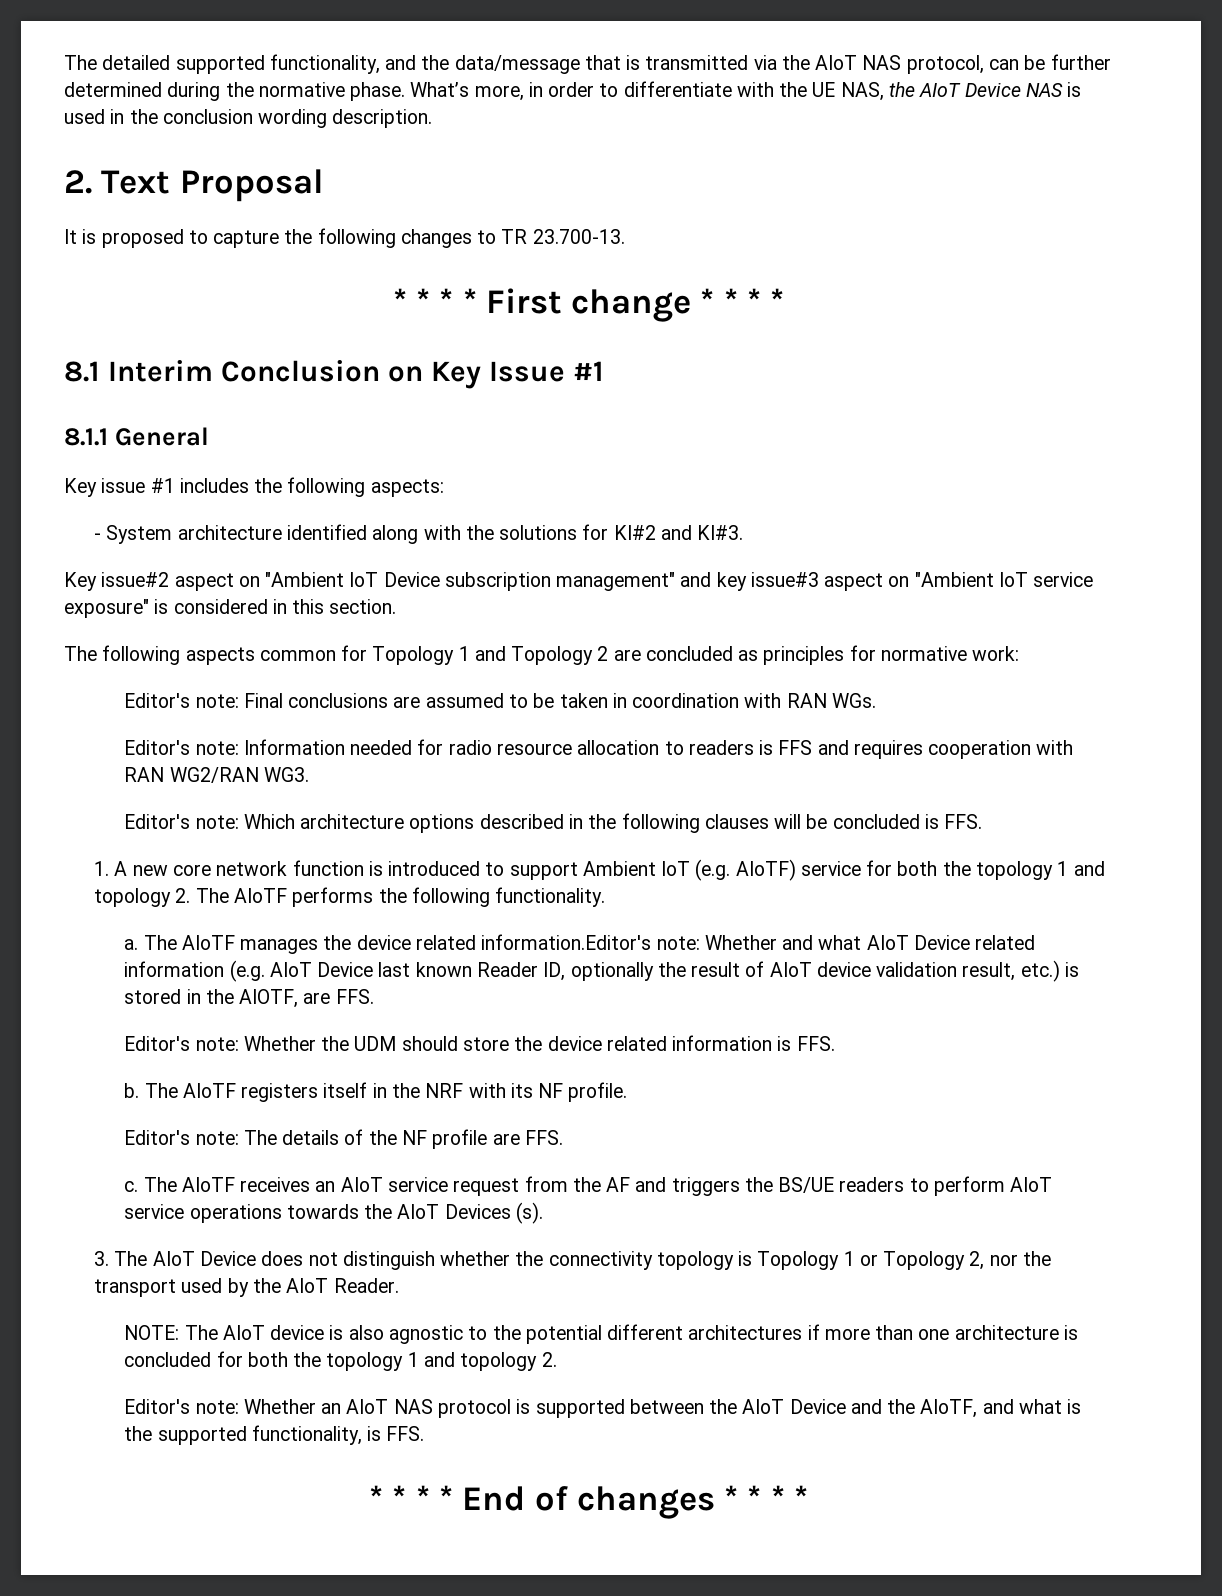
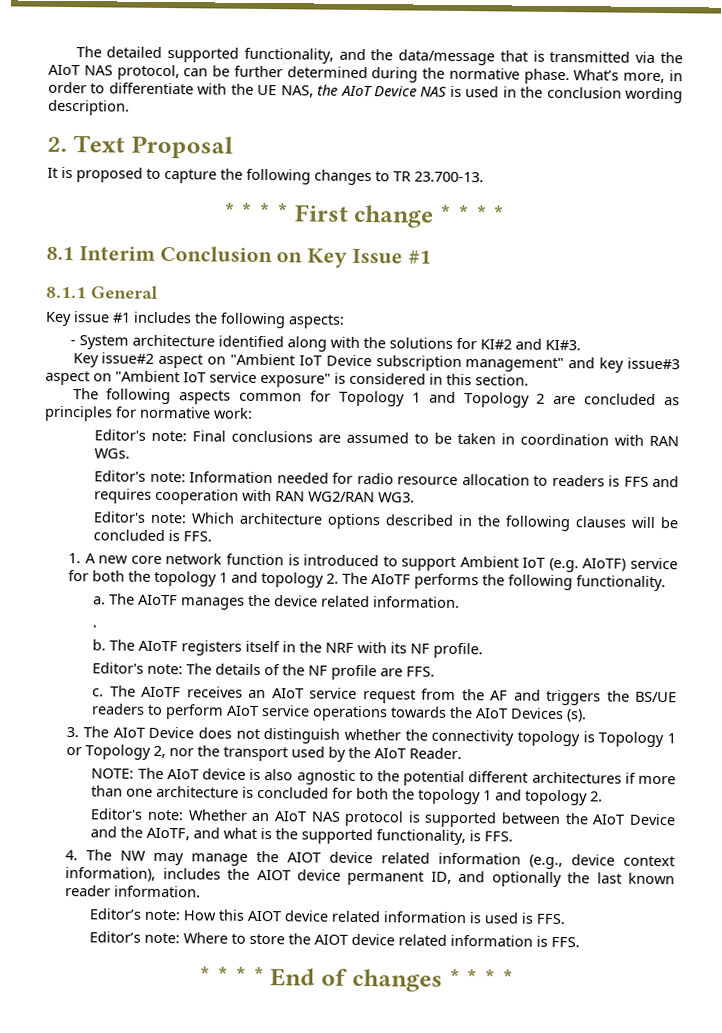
- The AIoTF manages the device related information.Editor's note: Whether and what AIoT Device related information (e.g. AIoT Device last known Reader ID, optionally the result of AIoT device validation result, etc.) is stored in the AIOTF, are FFS.
- Editor's note: Whether the UDM should store the device related information is FFS.
+ The AIoTF manages the device related information.
+ .
+ 4. The NW may manage the AIOT device related information (e.g., device context information), includes the AIOT device permanent ID, and optionally the last known reader information.
+ Editor’s note: How this AIOT device related information is used is FFS.
+ Editor’s note: Where to store the AIOT device related information is FFS.

